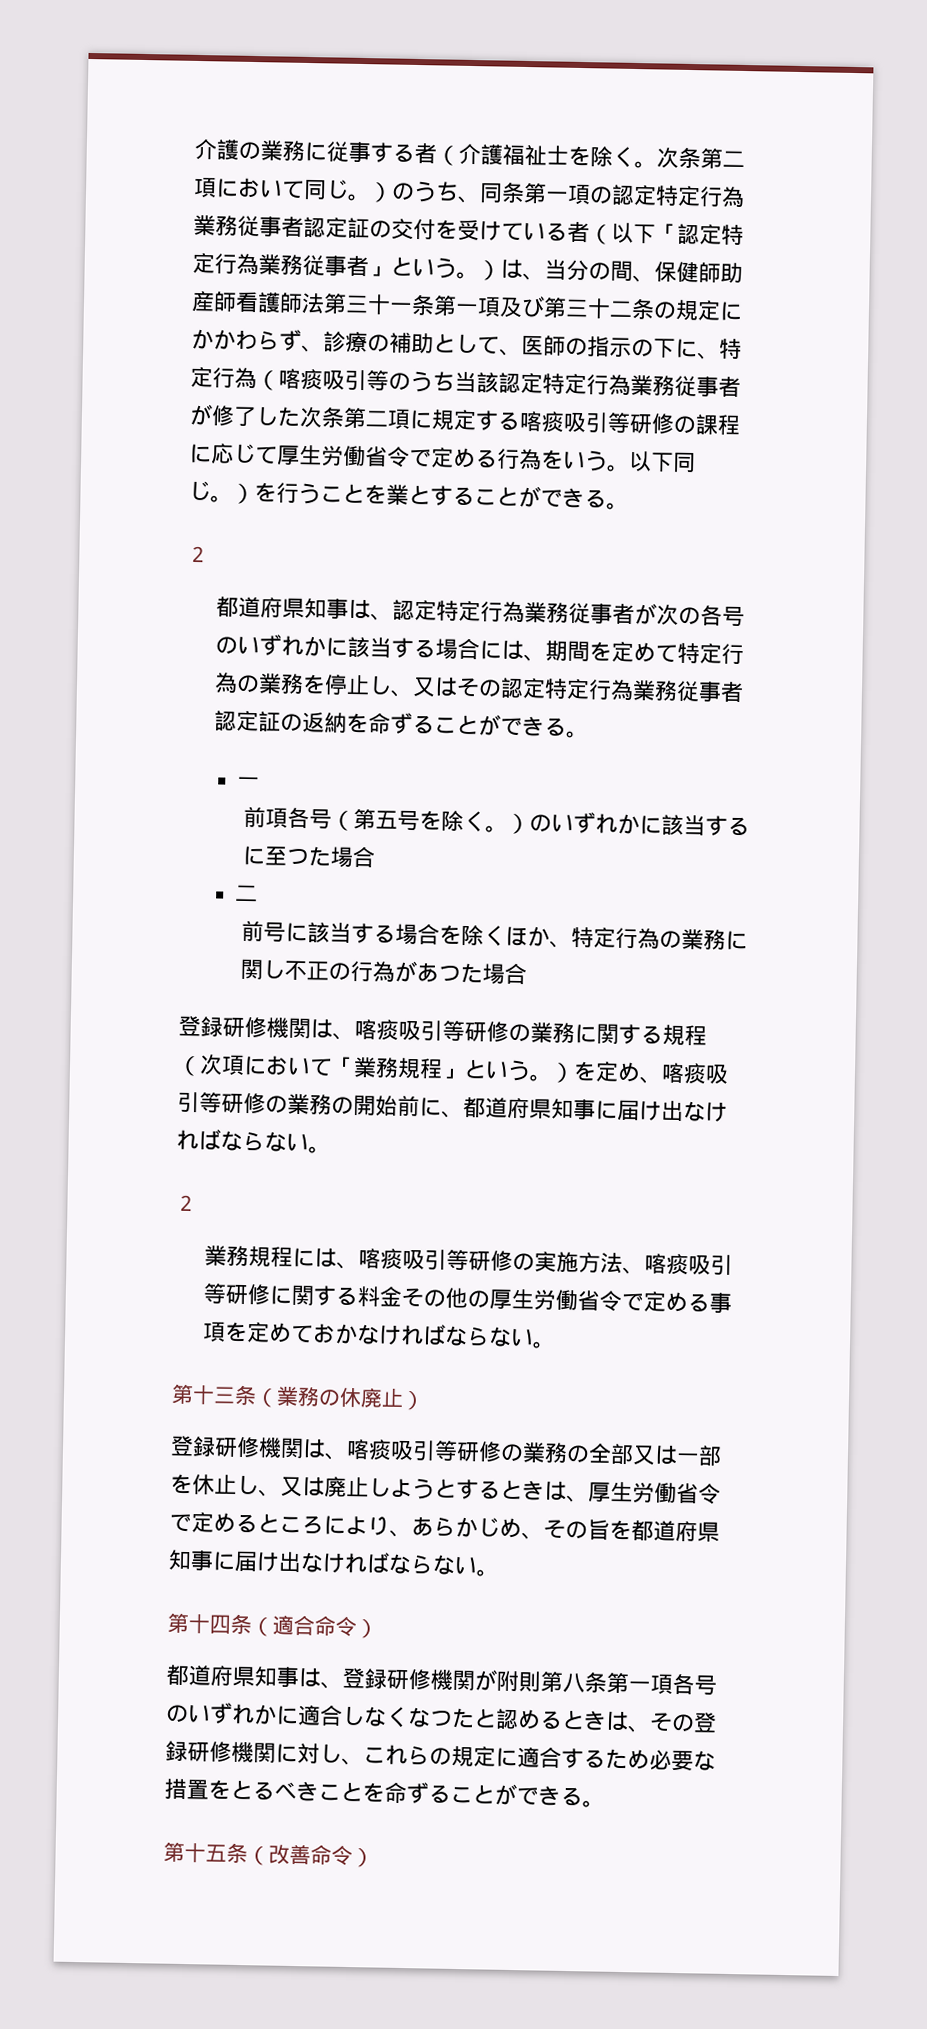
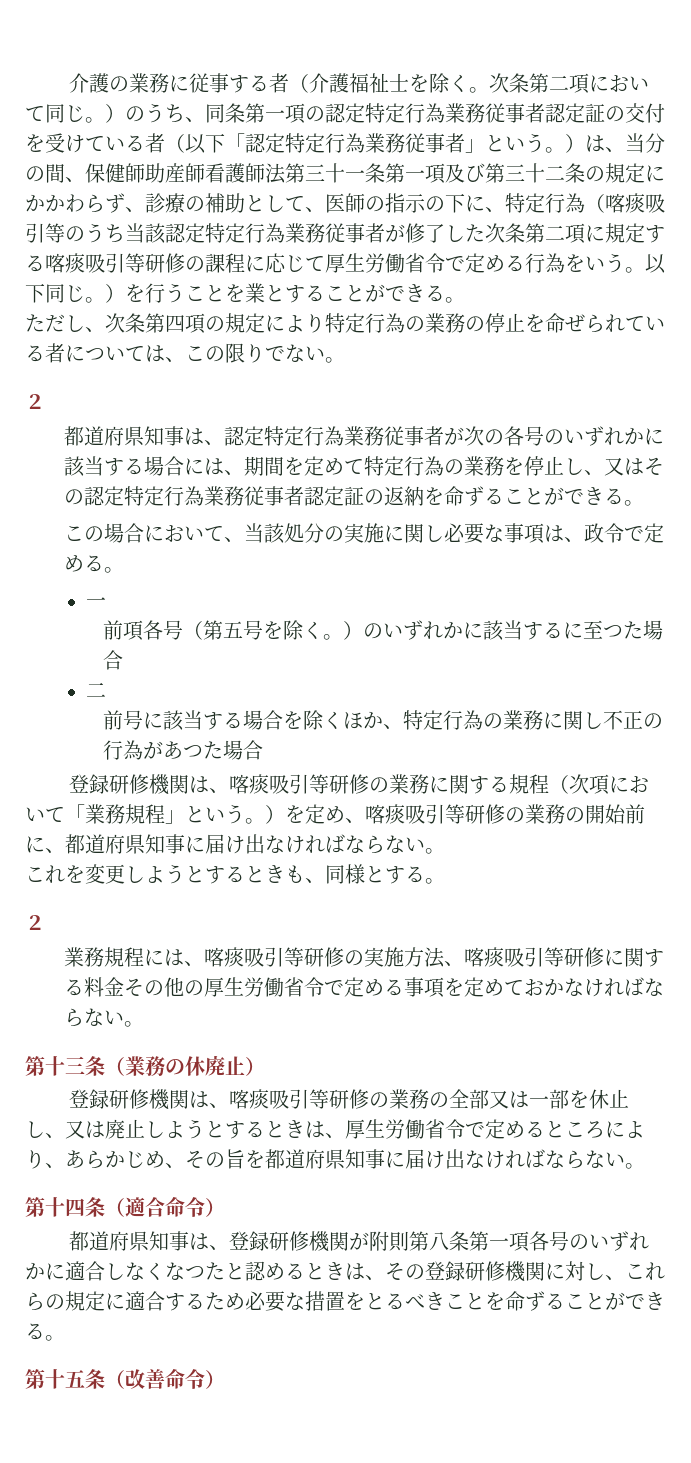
+ ただし、次条第四項の規定により特定行為の業務の停止を命ぜられている者については、この限りでない。
+ この場合において、当該処分の実施に関し必要な事項は、政令で定める。
+ これを変更しようとするときも、同様とする。

